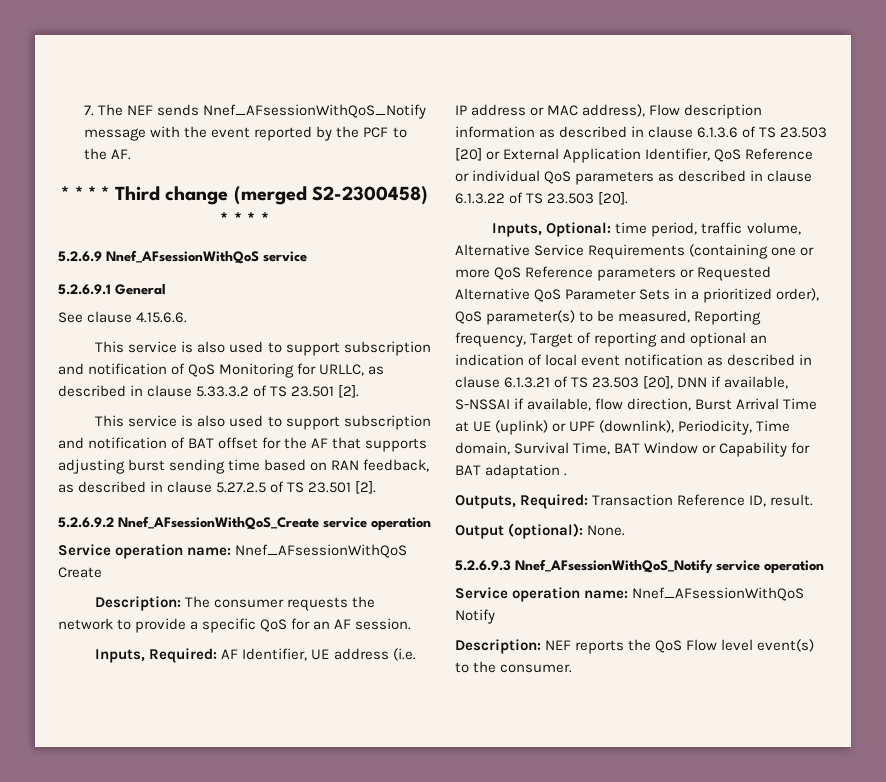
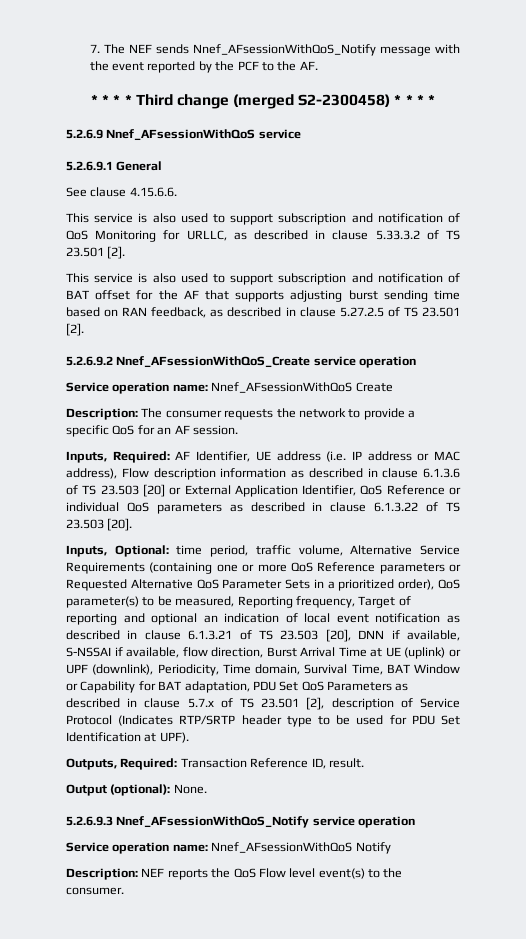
- time period, traffic volume, Alternative Service Requirements (containing one or more QoS Reference parameters or Requested Alternative QoS Parameter Sets in a prioritized order), QoS parameter(s) to be measured, Reporting frequency, Target of reporting and optional an indication of local event notification as described in clause 6.1.3.21 of TS 23.503 [20], DNN if available, S-NSSAI if available, flow direction, Burst Arrival Time at UE (uplink) or UPF (downlink), Periodicity, Time domain, Survival Time, BAT Window or Capability for BAT adaptation .
+ time period, traffic volume, Alternative Service Requirements (containing one or more QoS Reference parameters or Requested Alternative QoS Parameter Sets in a prioritized order), QoS parameter(s) to be measured, Reporting frequency, Target of reporting and optional an indication of local event notification as described in clause 6.1.3.21 of TS 23.503 [20], DNN if available, S-NSSAI if available, flow direction, Burst Arrival Time at UE (uplink) or UPF (downlink), Periodicity, Time domain, Survival Time, BAT Window or Capability for BAT adaptation, PDU Set QoS Parameters as described in clause 5.7.x of TS 23.501 [2], description of Service Protocol (Indicates RTP/SRTP header type to be used for PDU Set Identification at UPF).

